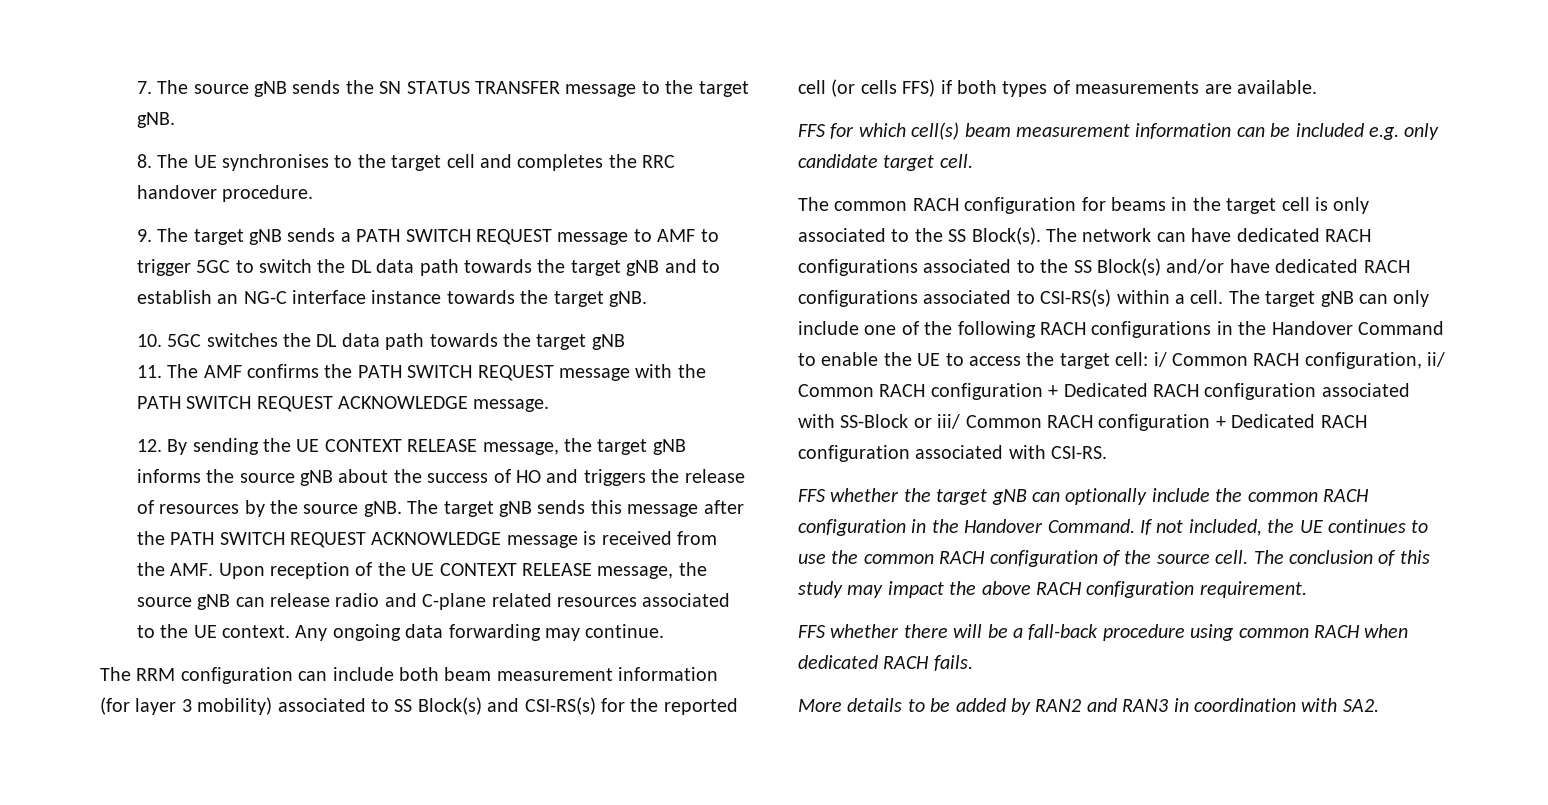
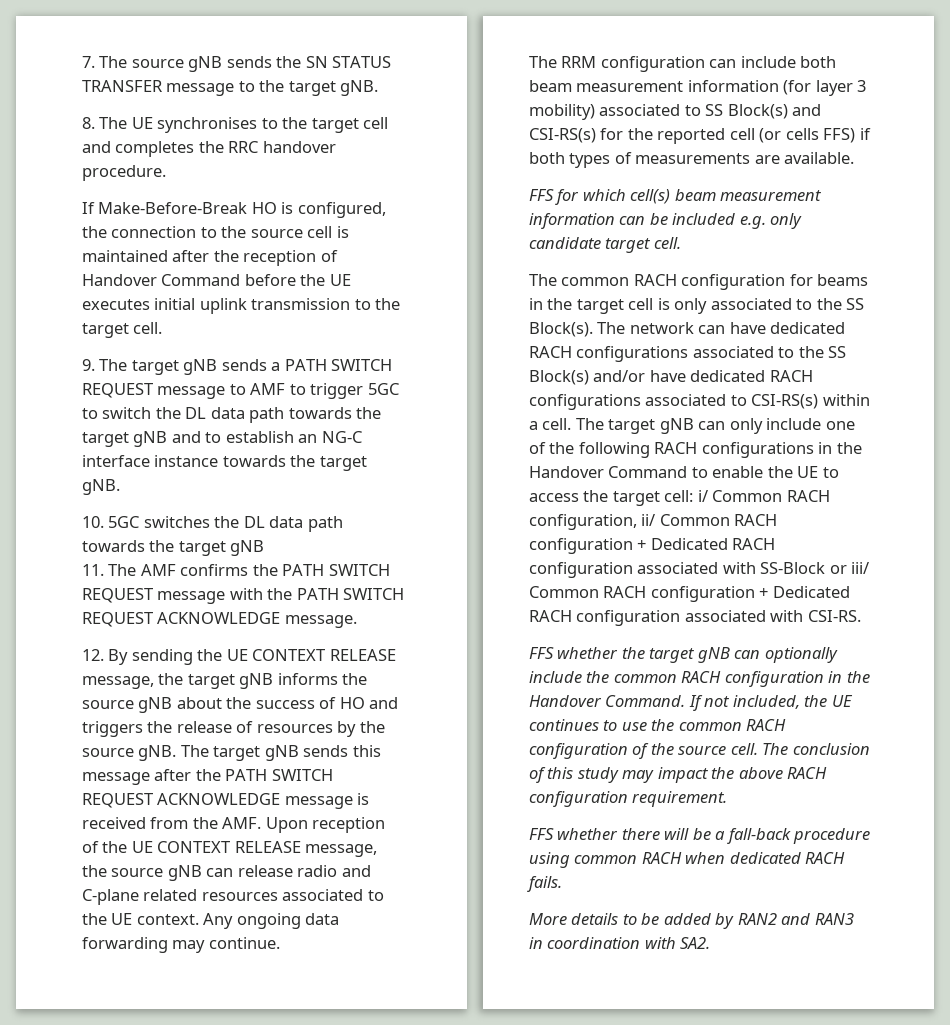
+ If Make-Before-Break HO is configured, the connection to the source cell is maintained after the reception of Handover Command before the UE executes initial uplink transmission to the target cell.

